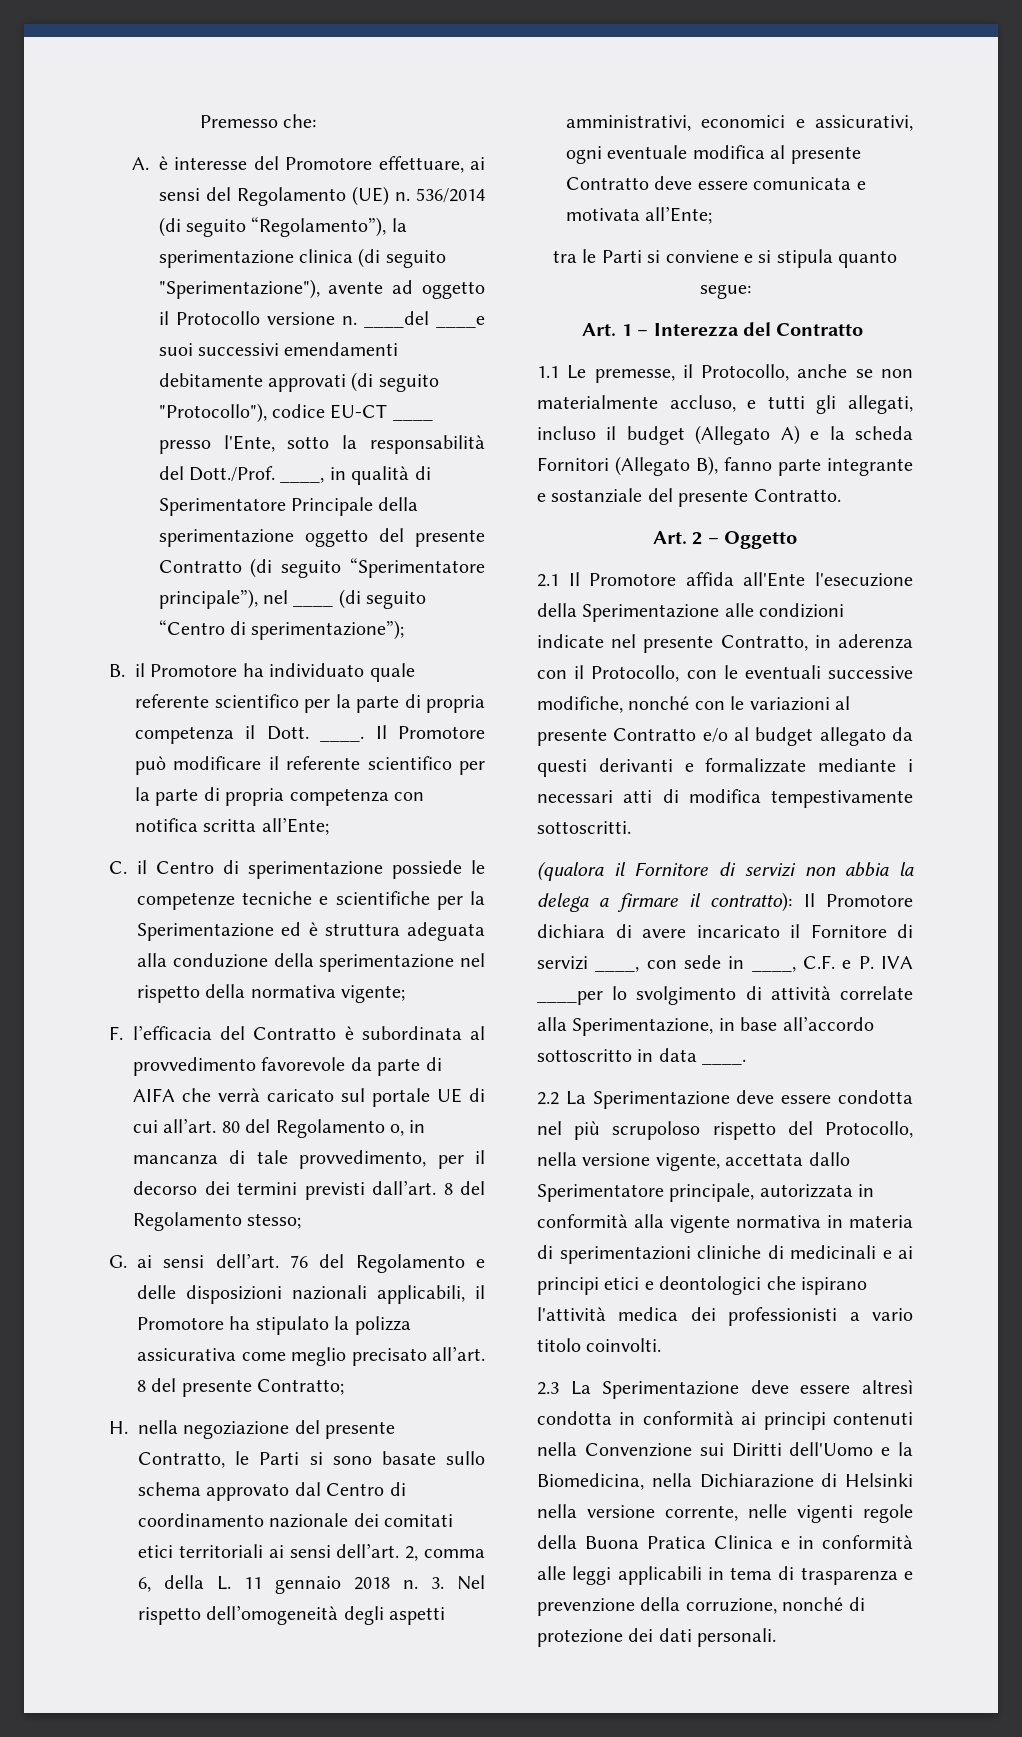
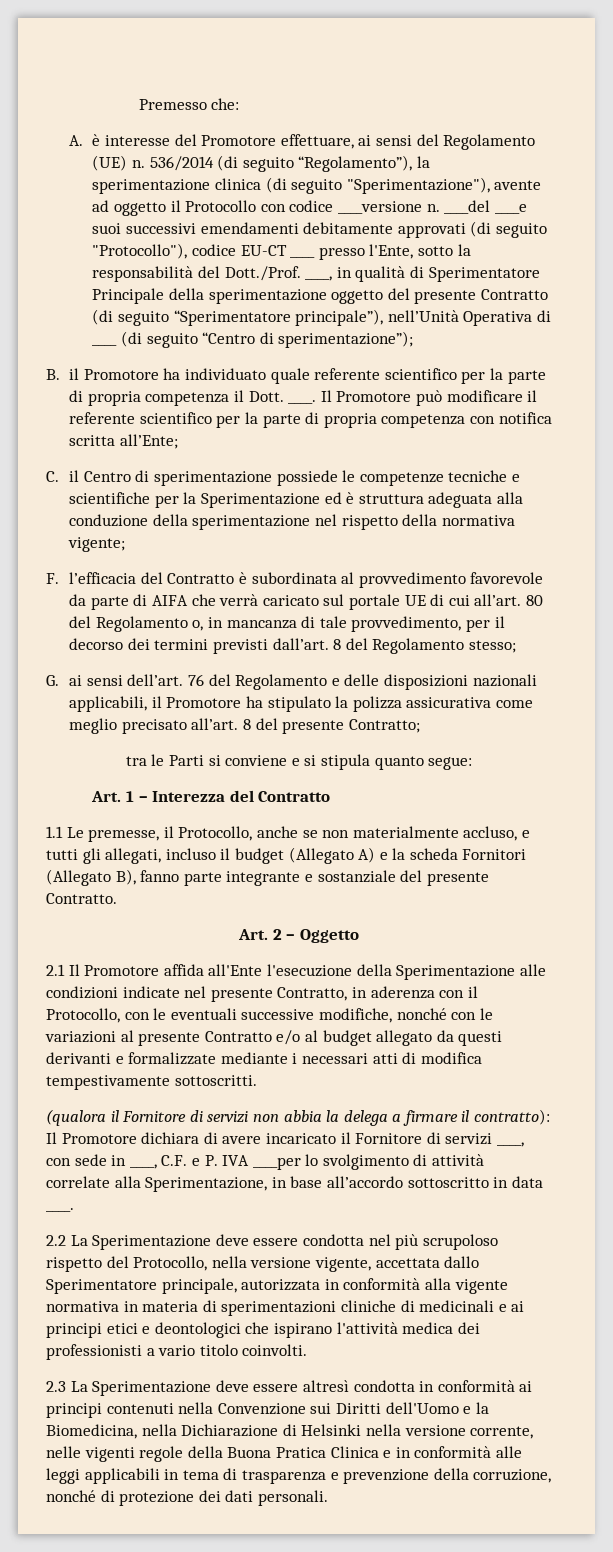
- 536/2014 (di seguito “Regolamento”), la sperimentazione clinica (di seguito "Sperimentazione"), avente ad oggetto il Protocollo versione n.
+ 536/2014 (di seguito “Regolamento”), la sperimentazione clinica (di seguito "Sperimentazione"), avente ad oggetto il Protocollo con codice ____versione n.
- ____del ____e suoi successivi emendamenti debitamente approvati (di seguito "Protocollo"), codice EU-CT ____ presso l'Ente, sotto la responsabilità del Dott./Prof. ____, in qualità di Sperimentatore Principale della sperimentazione oggetto del presente Contratto (di seguito “Sperimentatore principale”), nel ____ (di seguito “Centro di sperimentazione”);
+ ____del ____e suoi successivi emendamenti debitamente approvati (di seguito "Protocollo"), codice EU-CT ____ presso l'Ente, sotto la responsabilità del Dott./Prof. ____, in qualità di Sperimentatore Principale della sperimentazione oggetto del presente Contratto (di seguito “Sperimentatore principale”), nell’Unità Operativa di ____ (di seguito “Centro di sperimentazione”);
- H. nella negoziazione del presente Contratto, le Parti si sono basate sullo schema approvato dal Centro di coordinamento nazionale dei comitati etici territoriali ai sensi dell’art. 2, comma 6, della L. 11 gennaio 2018 n. 3. Nel rispetto dell’omogeneità degli aspetti amministrativi, economici e assicurativi, ogni eventuale modifica al presente Contratto deve essere comunicata e motivata all’Ente;

